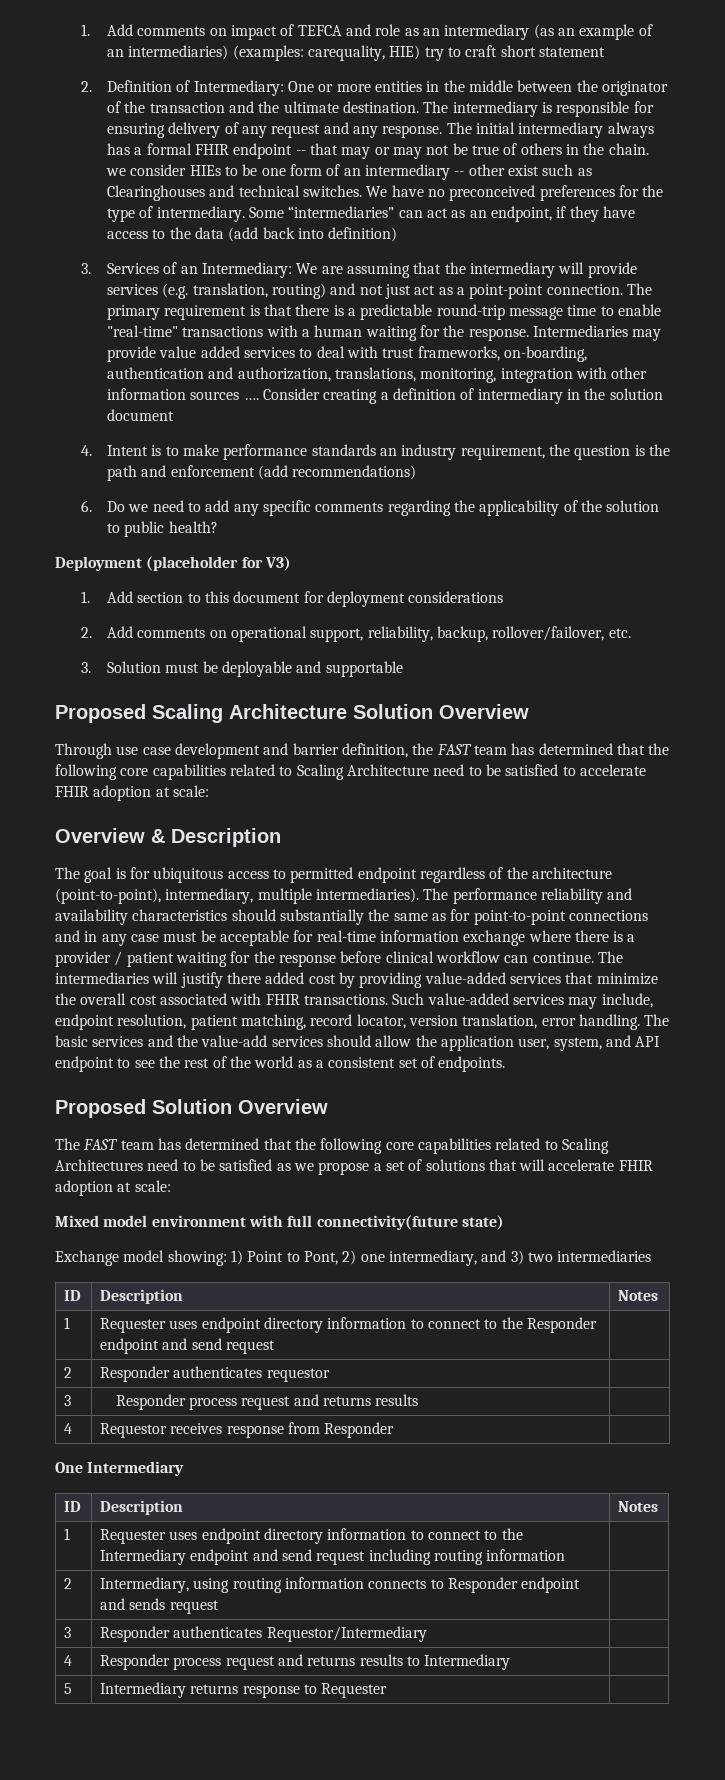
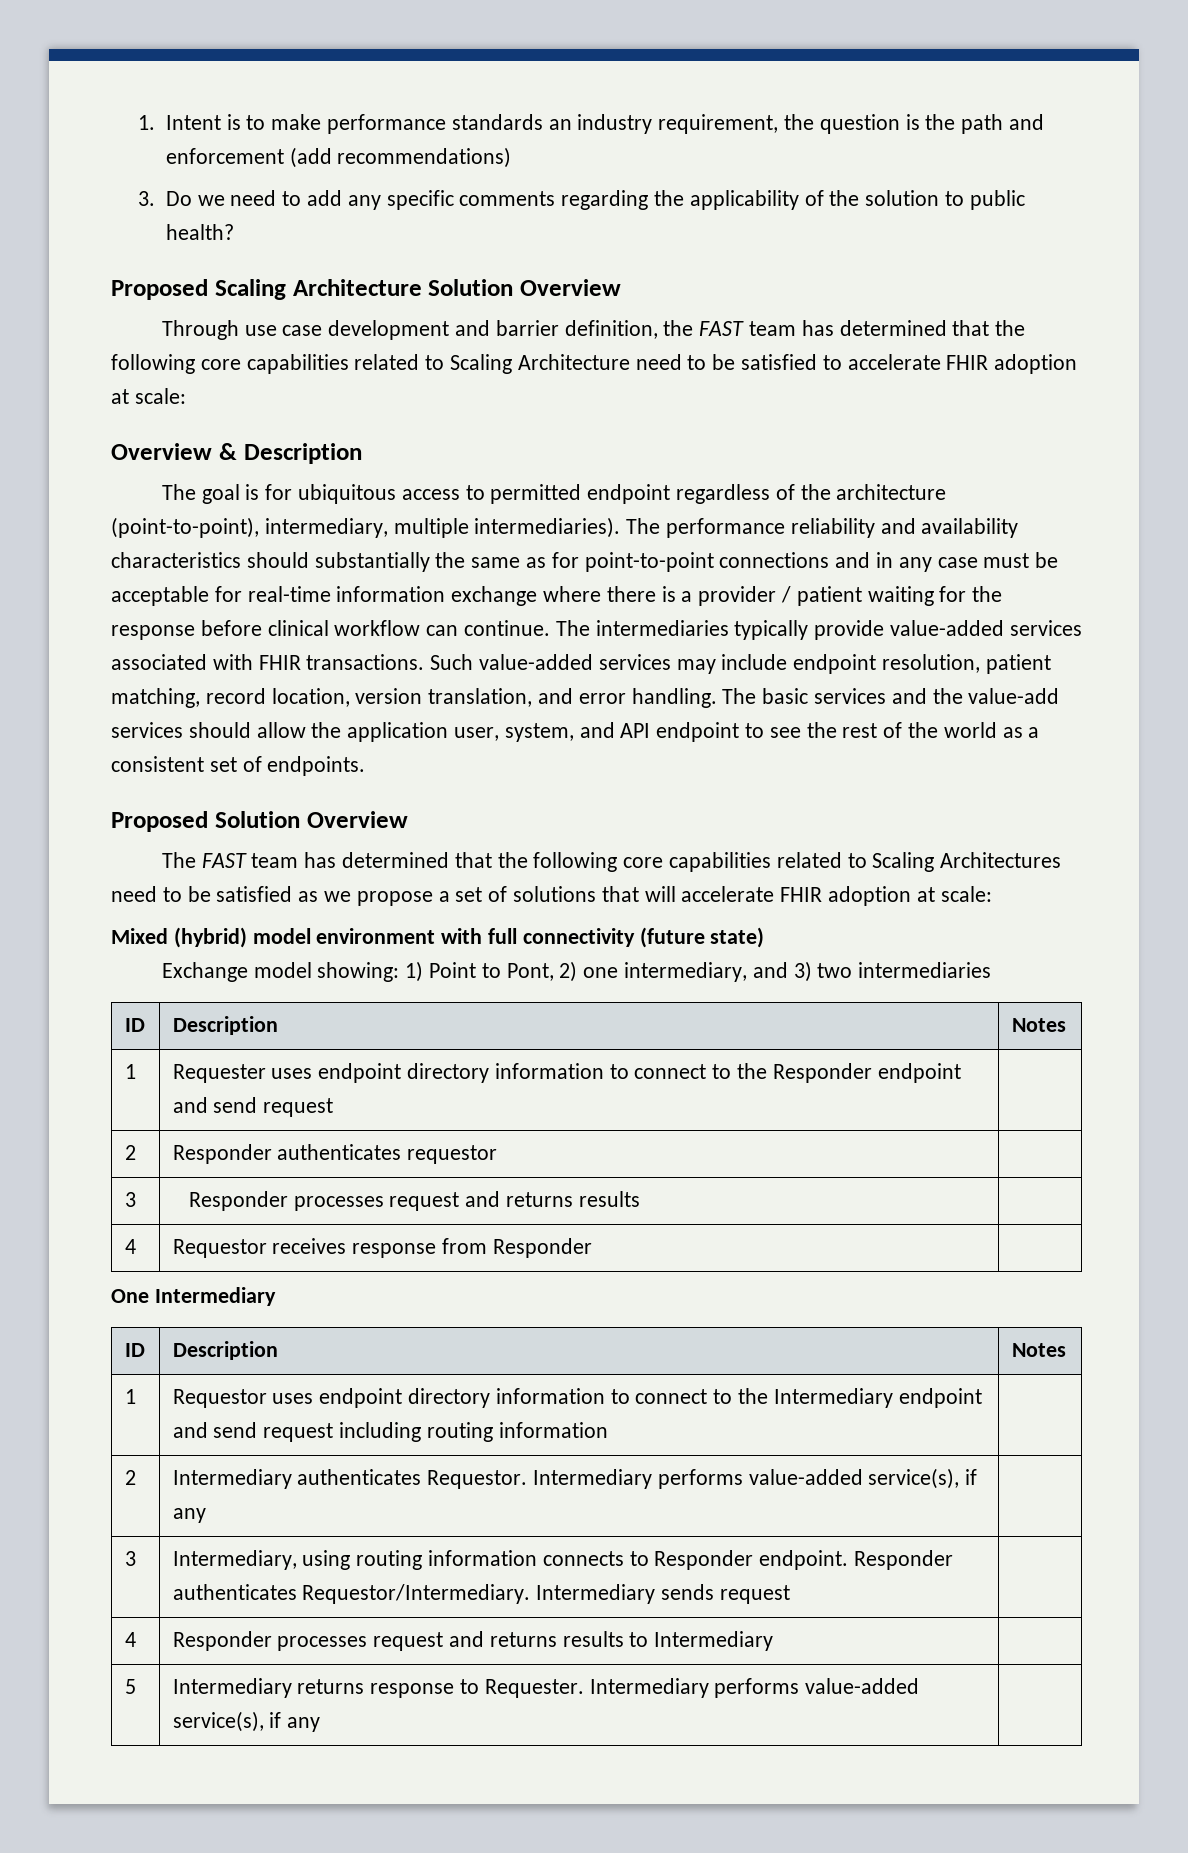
- 1. Add comments on impact of TEFCA and role as an intermediary (as an example of an intermediaries) (examples: carequality, HIE) try to craft short statement
- 2. Definition of Intermediary: One or more entities in the middle between the originator of the transaction and the ultimate destination. The intermediary is responsible for ensuring delivery of any request and any response. The initial intermediary always has a formal FHIR endpoint -- that may or may not be true of others in the chain. we consider HIEs to be one form of an intermediary -- other exist such as Clearinghouses and technical switches. We have no preconceived preferences for the type of intermediary. Some “intermediaries” can act as an endpoint, if they have access to the data (add back into definition)
- 3. Services of an Intermediary: We are assuming that the intermediary will provide services (e.g. translation, routing) and not just act as a point-point connection. The primary requirement is that there is a predictable round-trip message time to enable "real-time" transactions with a human waiting for the response. Intermediaries may provide value added services to deal with trust frameworks, on-boarding, authentication and authorization, translations, monitoring, integration with other information sources …. Consider creating a definition of intermediary in the solution document
- 4. Intent is to make performance standards an industry requirement, the question is the path and enforcement (add recommendations)
+ 1. Intent is to make performance standards an industry requirement, the question is the path and enforcement (add recommendations)
- 6. Do we need to add any specific comments regarding the applicability of the solution to public health?
+ 3. Do we need to add any specific comments regarding the applicability of the solution to public health?
- Deployment (placeholder for V3)
- 1. Add section to this document for deployment considerations
- 2. Add comments on operational support, reliability, backup, rollover/failover, etc.
- 3. Solution must be deployable and supportable
- The intermediaries will justify there added cost by providing value-added services that minimize the overall cost associated with FHIR transactions.
+ The intermediaries typically provide value-added services associated with FHIR transactions.
- Such value-added services may include, endpoint resolution, patient matching, record locator, version translation, error handling.
+ Such value-added services may include endpoint resolution, patient matching, record location, version translation, and error handling.
- Mixed model environment with full connectivity(future state)
+ Mixed (hybrid) model environment with full connectivity (future state)
- 3 | Responder process request and returns results |
+ 3 | Responder processes request and returns results |
- 1 | Requester uses endpoint directory information to connect to the Intermediary endpoint and send request including routing information |
+ 1 | Requestor uses endpoint directory information to connect to the Intermediary endpoint and send request including routing information |
- 2 | Intermediary, using routing information connects to Responder endpoint and sends request |
- 3 | Responder authenticates Requestor/Intermediary |
+ 2 | Intermediary authenticates Requestor. Intermediary performs value-added service(s), if any |
+ 3 | Intermediary, using routing information connects to Responder endpoint. Responder authenticates Requestor/Intermediary. Intermediary sends request |
- 4 | Responder process request and returns results to Intermediary |
+ 4 | Responder processes request and returns results to Intermediary |
- 5 | Intermediary returns response to Requester |
+ 5 | Intermediary returns response to Requester. Intermediary performs value-added service(s), if any |

